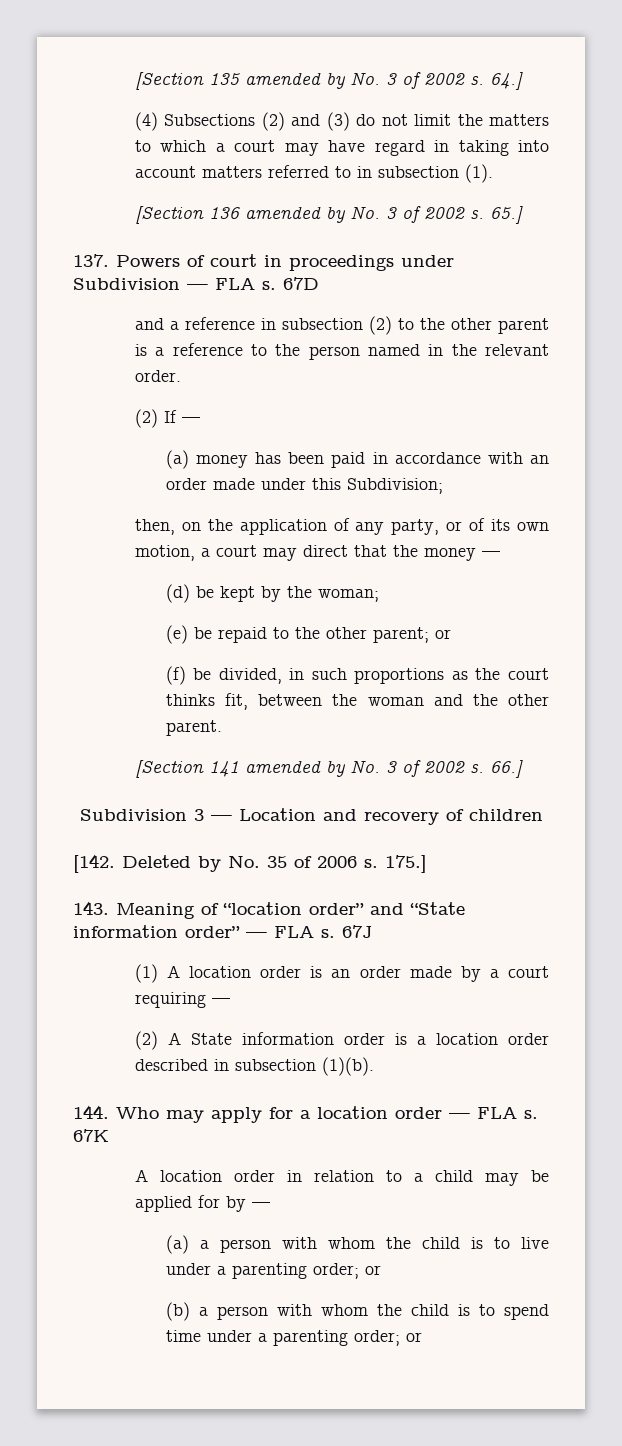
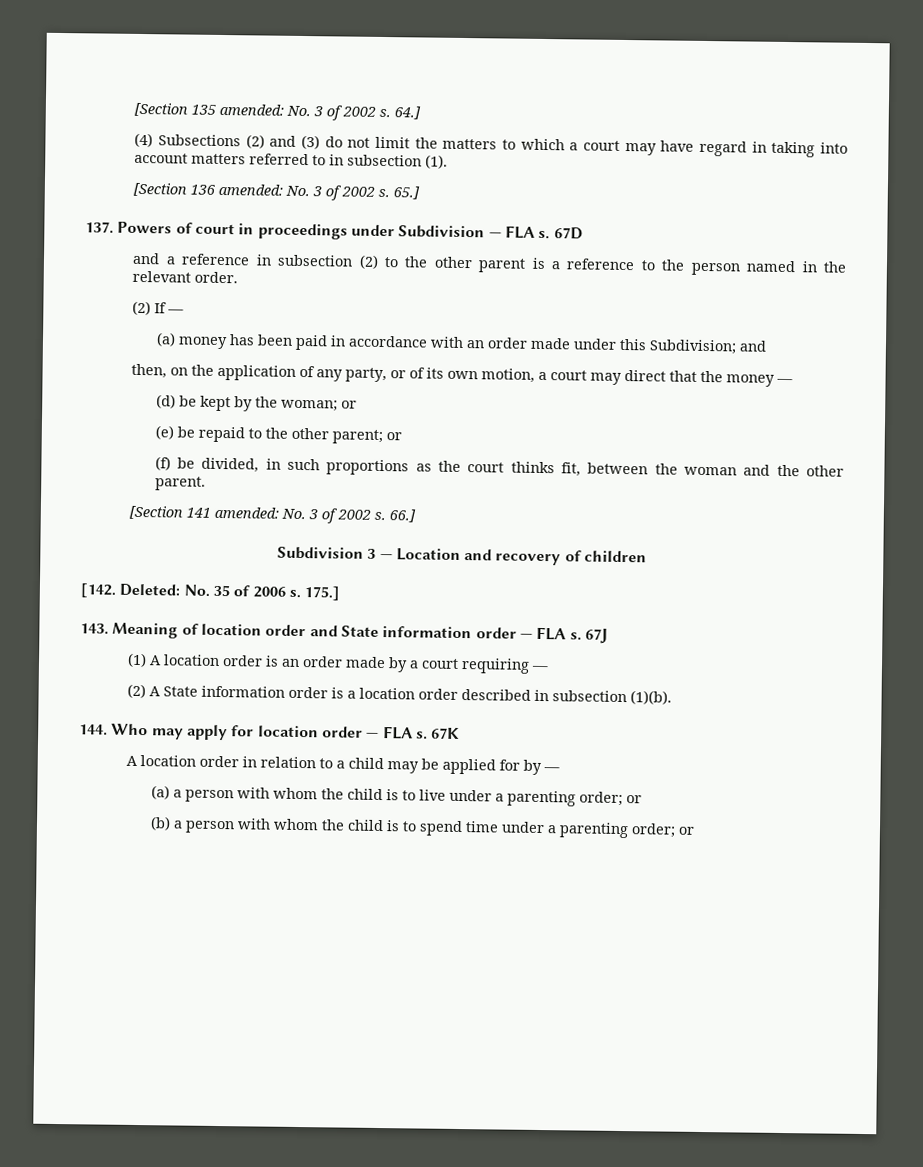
- [Section 135 amended by No. 3 of 2002 s.
+ [Section 135 amended: No. 3 of 2002 s.
- [Section 136 amended by No. 3 of 2002 s.
+ [Section 136 amended: No. 3 of 2002 s.
- (a) money has been paid in accordance with an order made under this Subdivision;
+ (a) money has been paid in accordance with an order made under this Subdivision; and
- (d) be kept by the woman;
+ (d) be kept by the woman; or
- [Section 141 amended by No. 3 of 2002 s.
+ [Section 141 amended: No. 3 of 2002 s.
- [142. Deleted by No. 35 of 2006 s.
+ [142. Deleted: No. 35 of 2006 s.
- 143. Meaning of “location order” and “State information order” — FLA s.
+ 143. Meaning of location order and State information order — FLA s.
- 144. Who may apply for a location order — FLA s.
+ 144. Who may apply for location order — FLA s.

